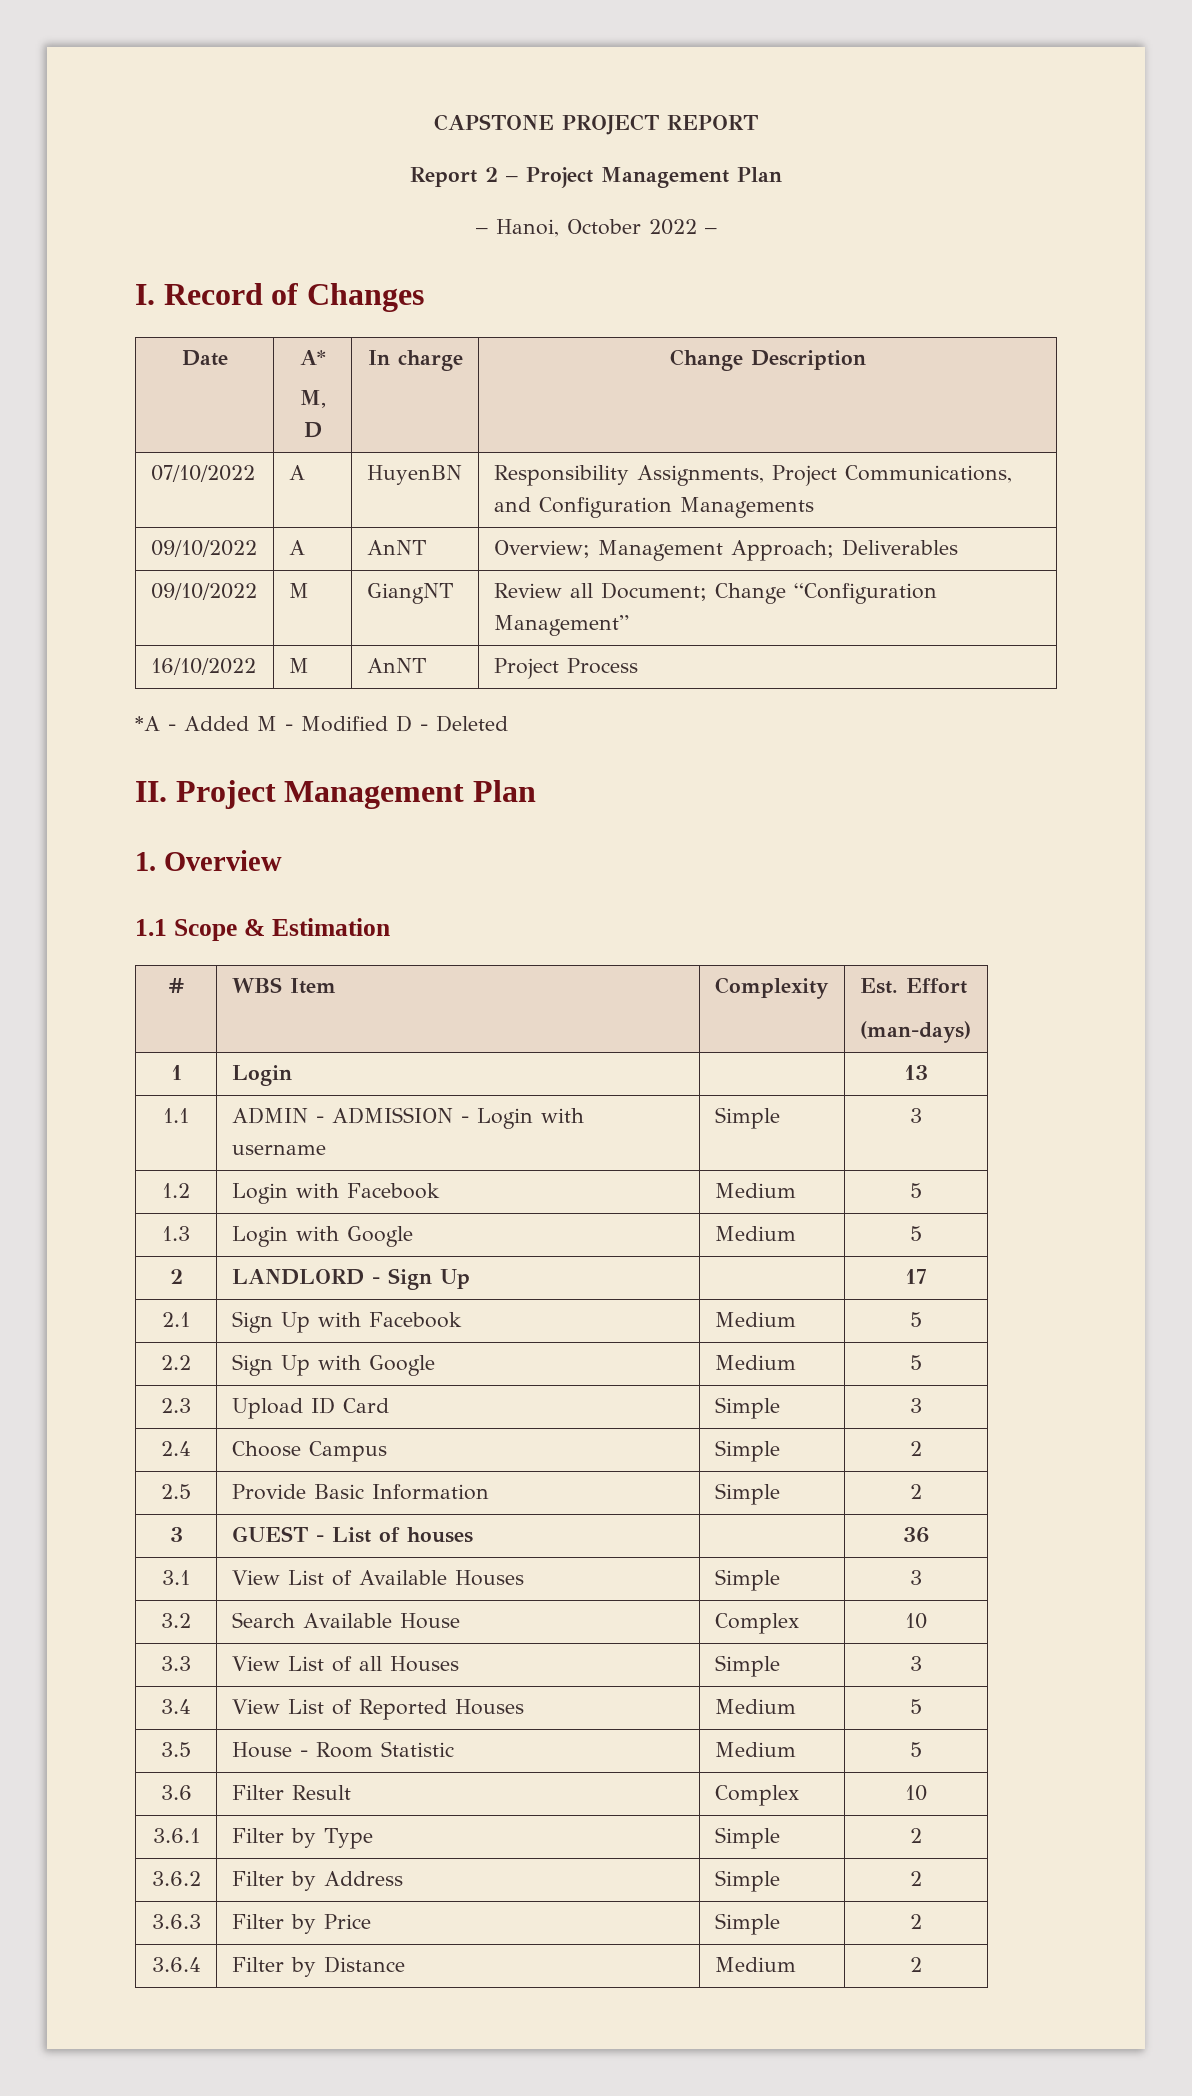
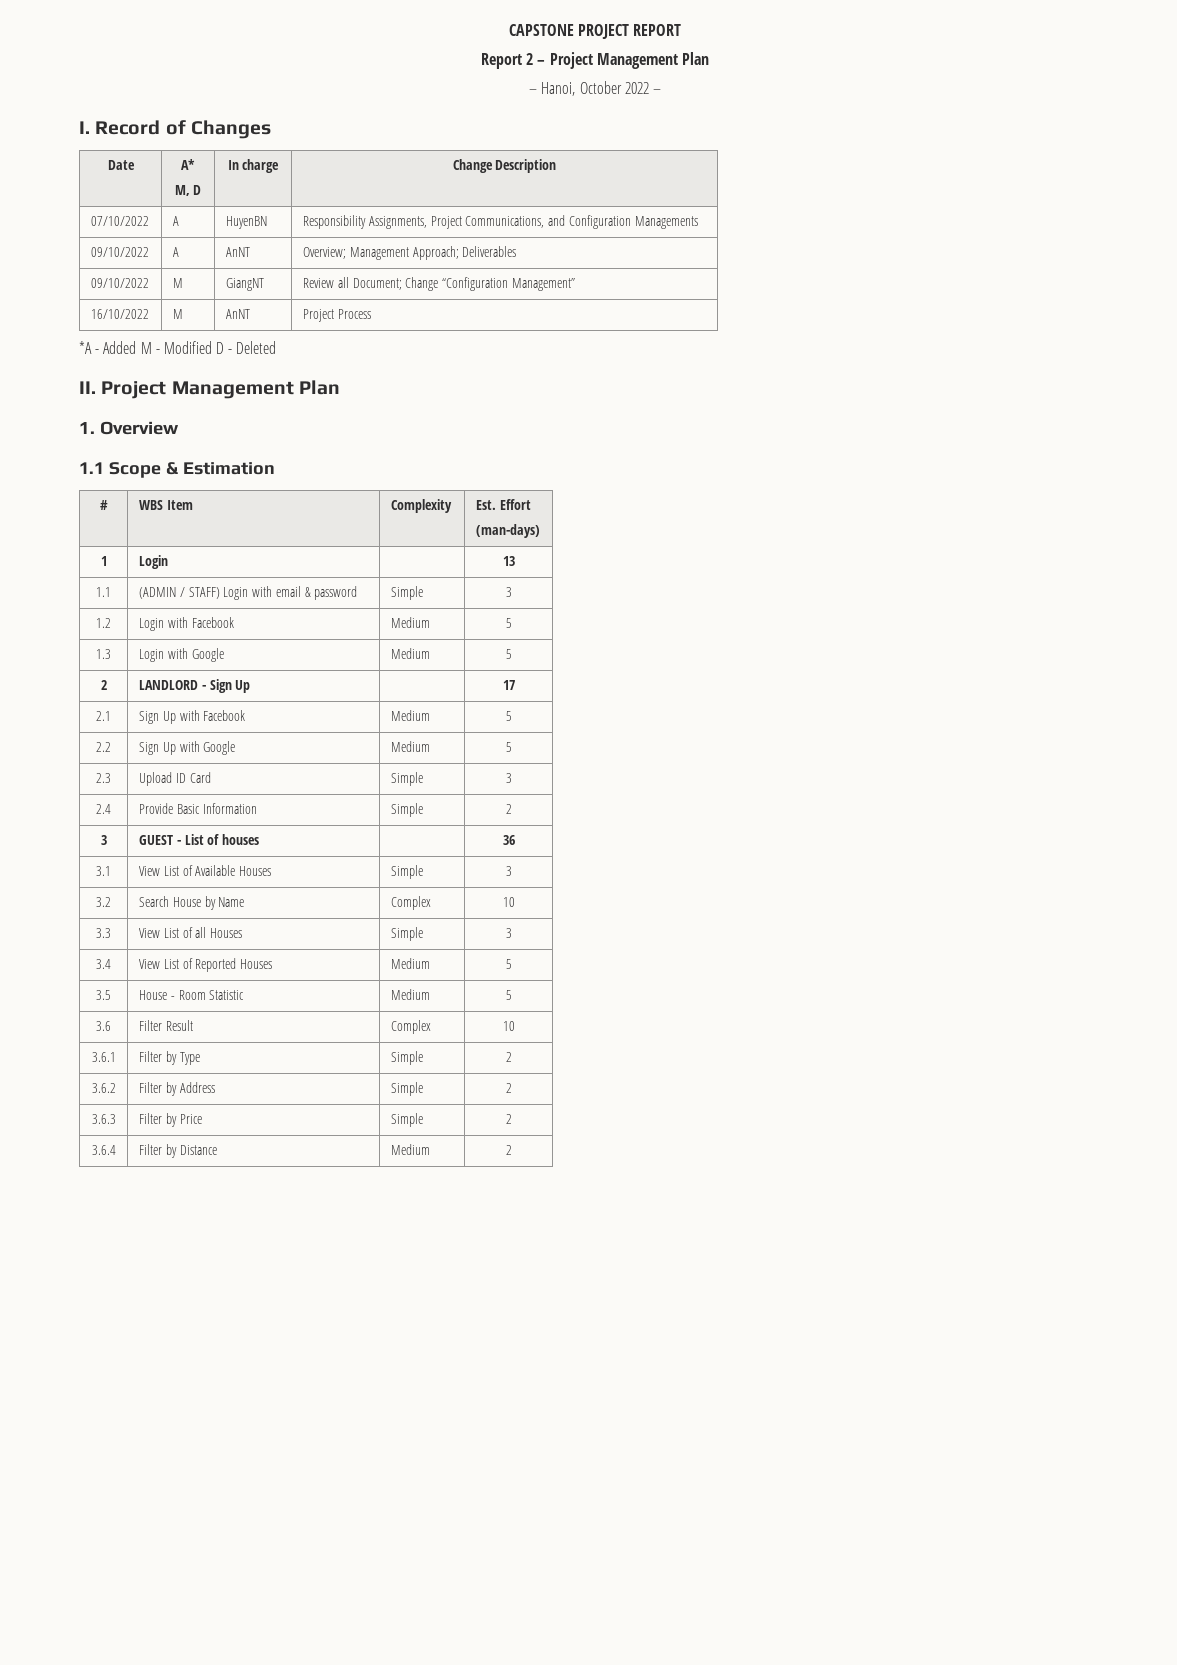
- 1.1 | ADMIN - ADMISSION - Login with username | Simple | 3
+ 1.1 | (ADMIN / STAFF) Login with email & password | Simple | 3
- 2.4 | Choose Campus | Simple | 2
- 2.5 | Provide Basic Information | Simple | 2
+ 2.4 | Provide Basic Information | Simple | 2
- 3.2 | Search Available House | Complex | 10
+ 3.2 | Search House by Name | Complex | 10

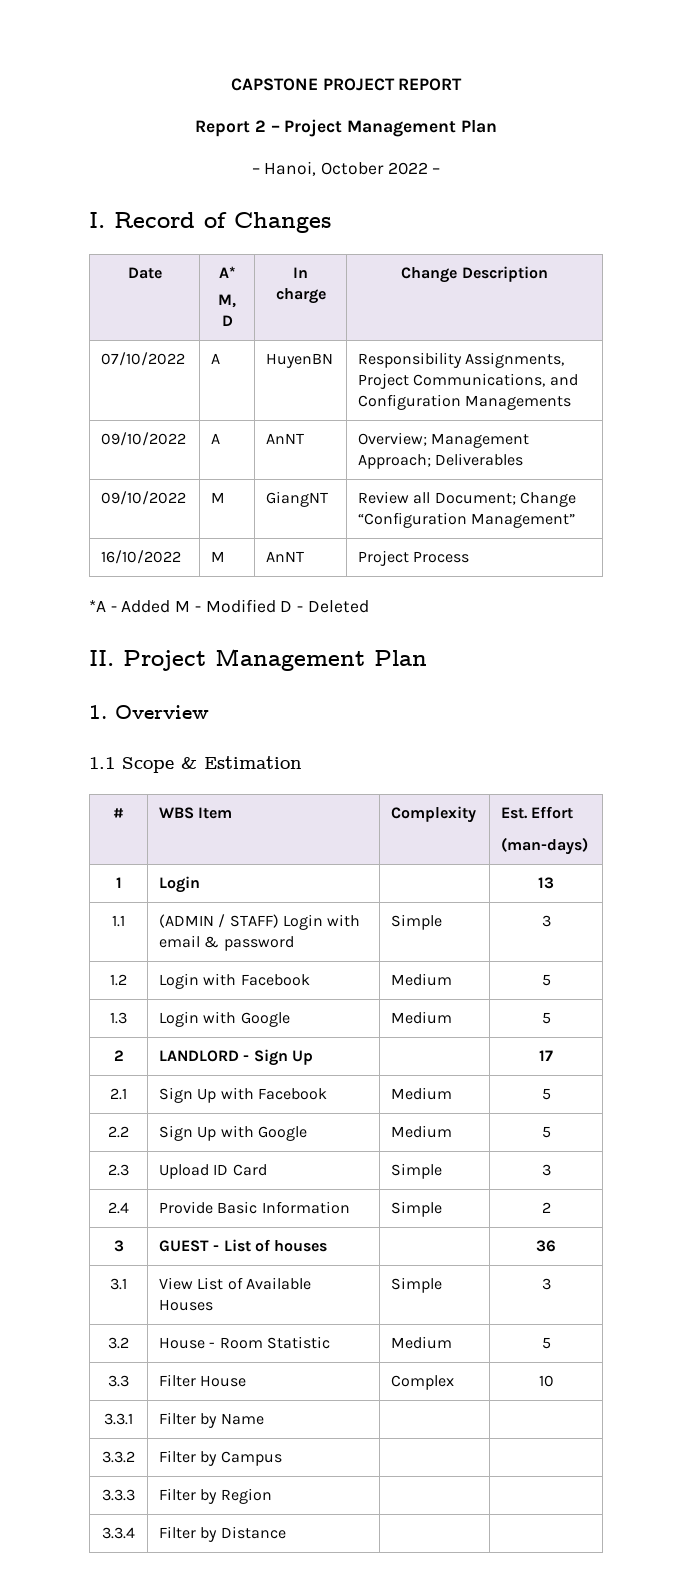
- 3.2 | Search House by Name | Complex | 10
- 3.3 | View List of all Houses | Simple | 3
- 3.4 | View List of Reported Houses | Medium | 5
- 3.5 | House - Room Statistic | Medium | 5
+ 3.2 | House - Room Statistic | Medium | 5
- 3.6 | Filter Result | Complex | 10
- 3.6.1 | Filter by Type | Simple | 2
- 3.6.2 | Filter by Address | Simple | 2
- 3.6.3 | Filter by Price | Simple | 2
- 3.6.4 | Filter by Distance | Medium | 2
+ 3.3 | Filter House | Complex | 10
+ 3.3.1 | Filter by Name | |
+ 3.3.2 | Filter by Campus | |
+ 3.3.3 | Filter by Region | |
+ 3.3.4 | Filter by Distance | |

